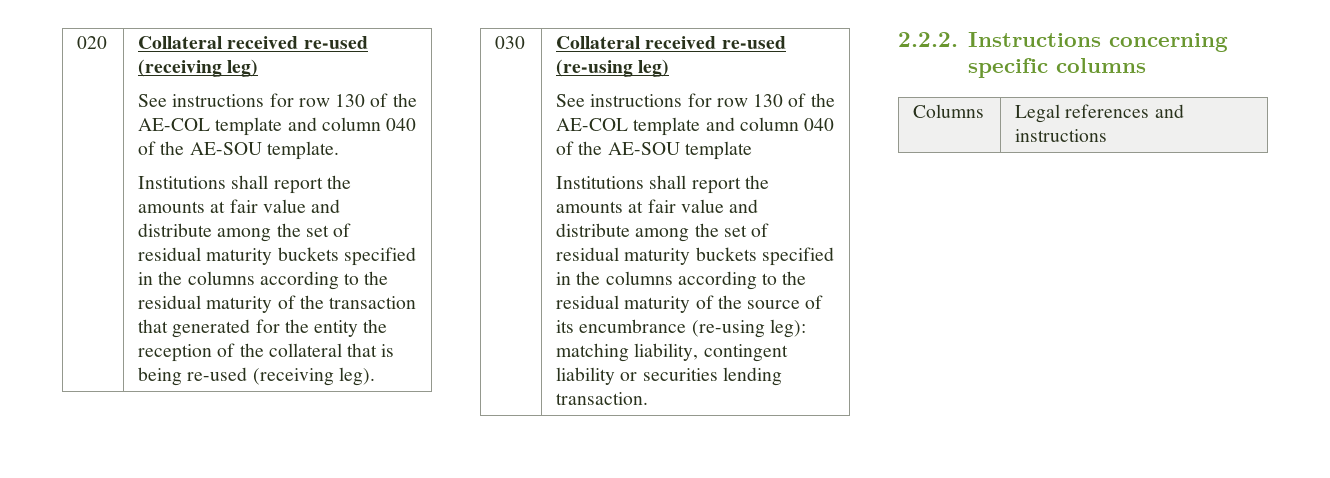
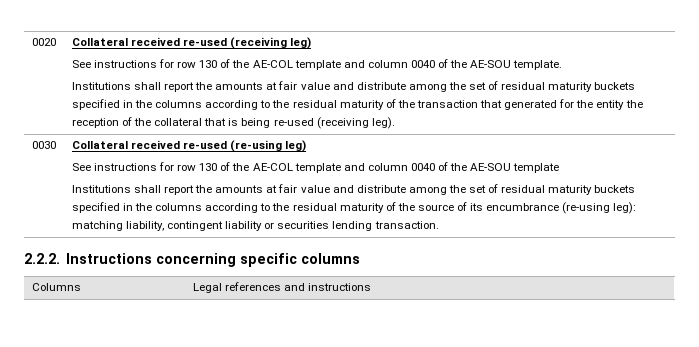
- 020
+ 0020
- See instructions for row 130 of the AE-COL template and column 040 of the AE-SOU template.
+ See instructions for row 130 of the AE-COL template and column 0040 of the AE-SOU template.
- 030
+ 0030
- See instructions for row 130 of the AE-COL template and column 040 of the AE-SOU template
+ See instructions for row 130 of the AE-COL template and column 0040 of the AE-SOU template

